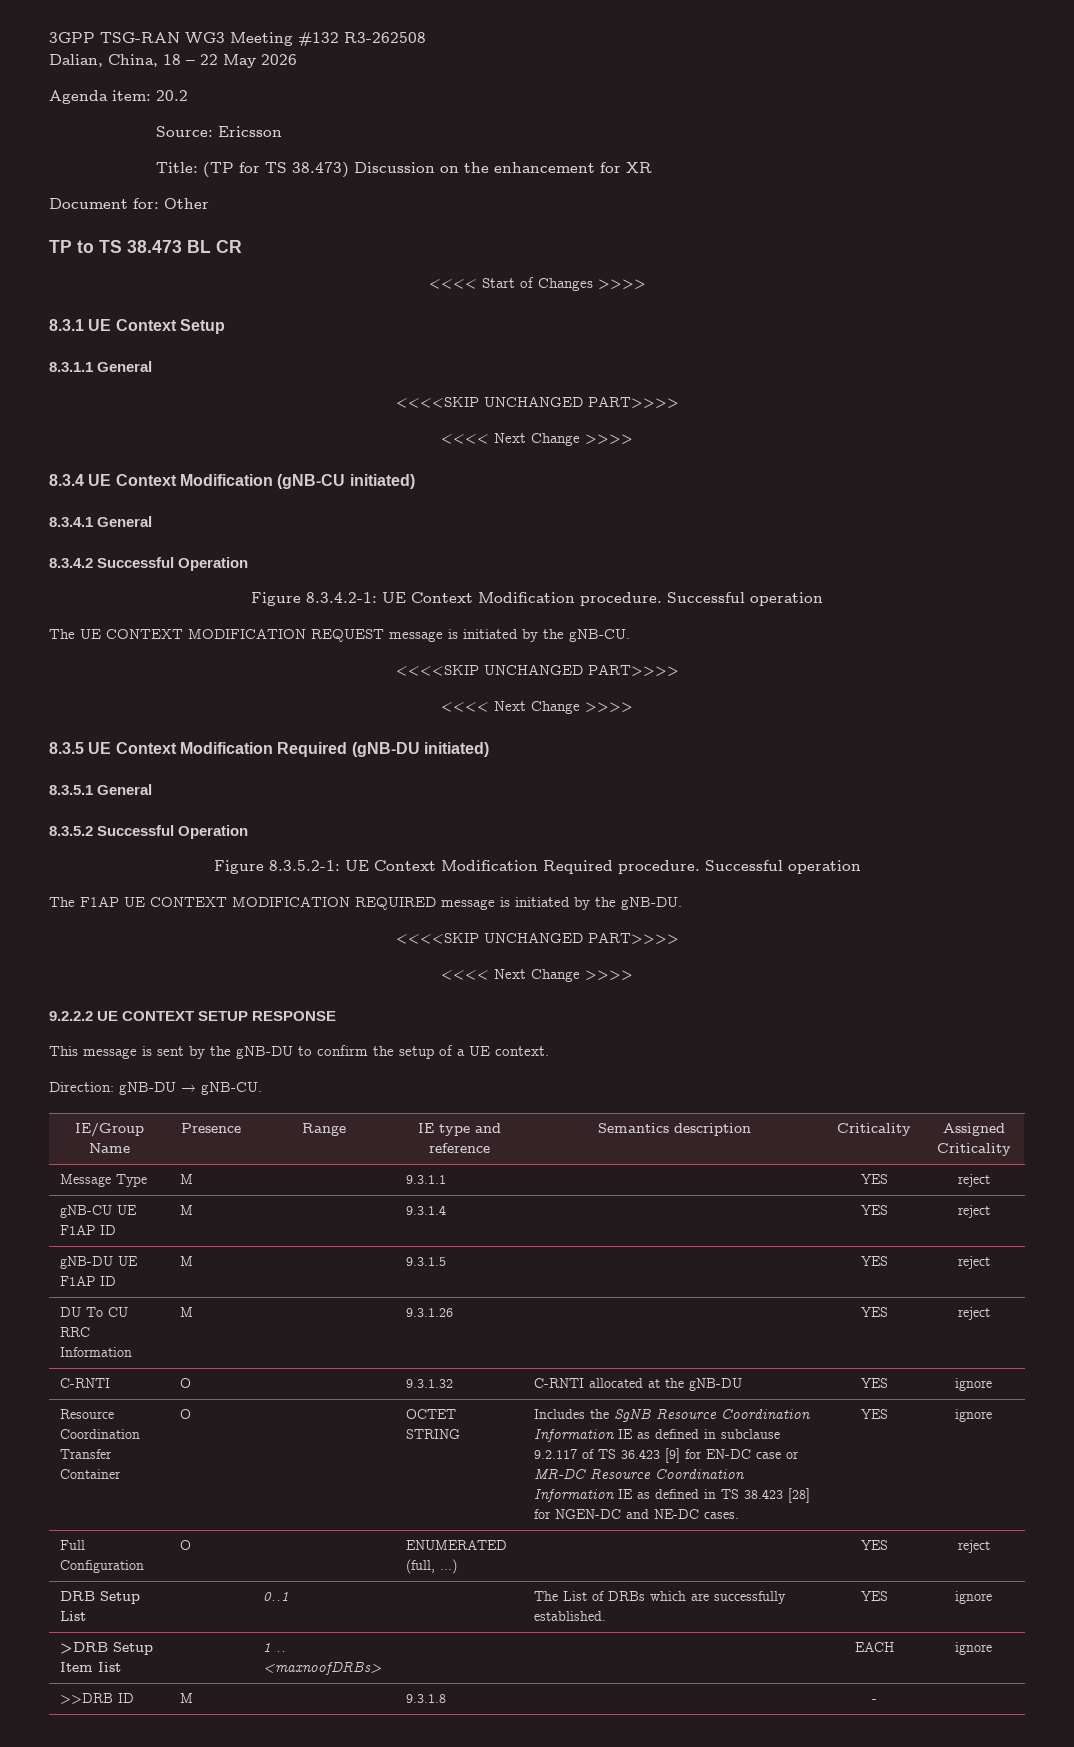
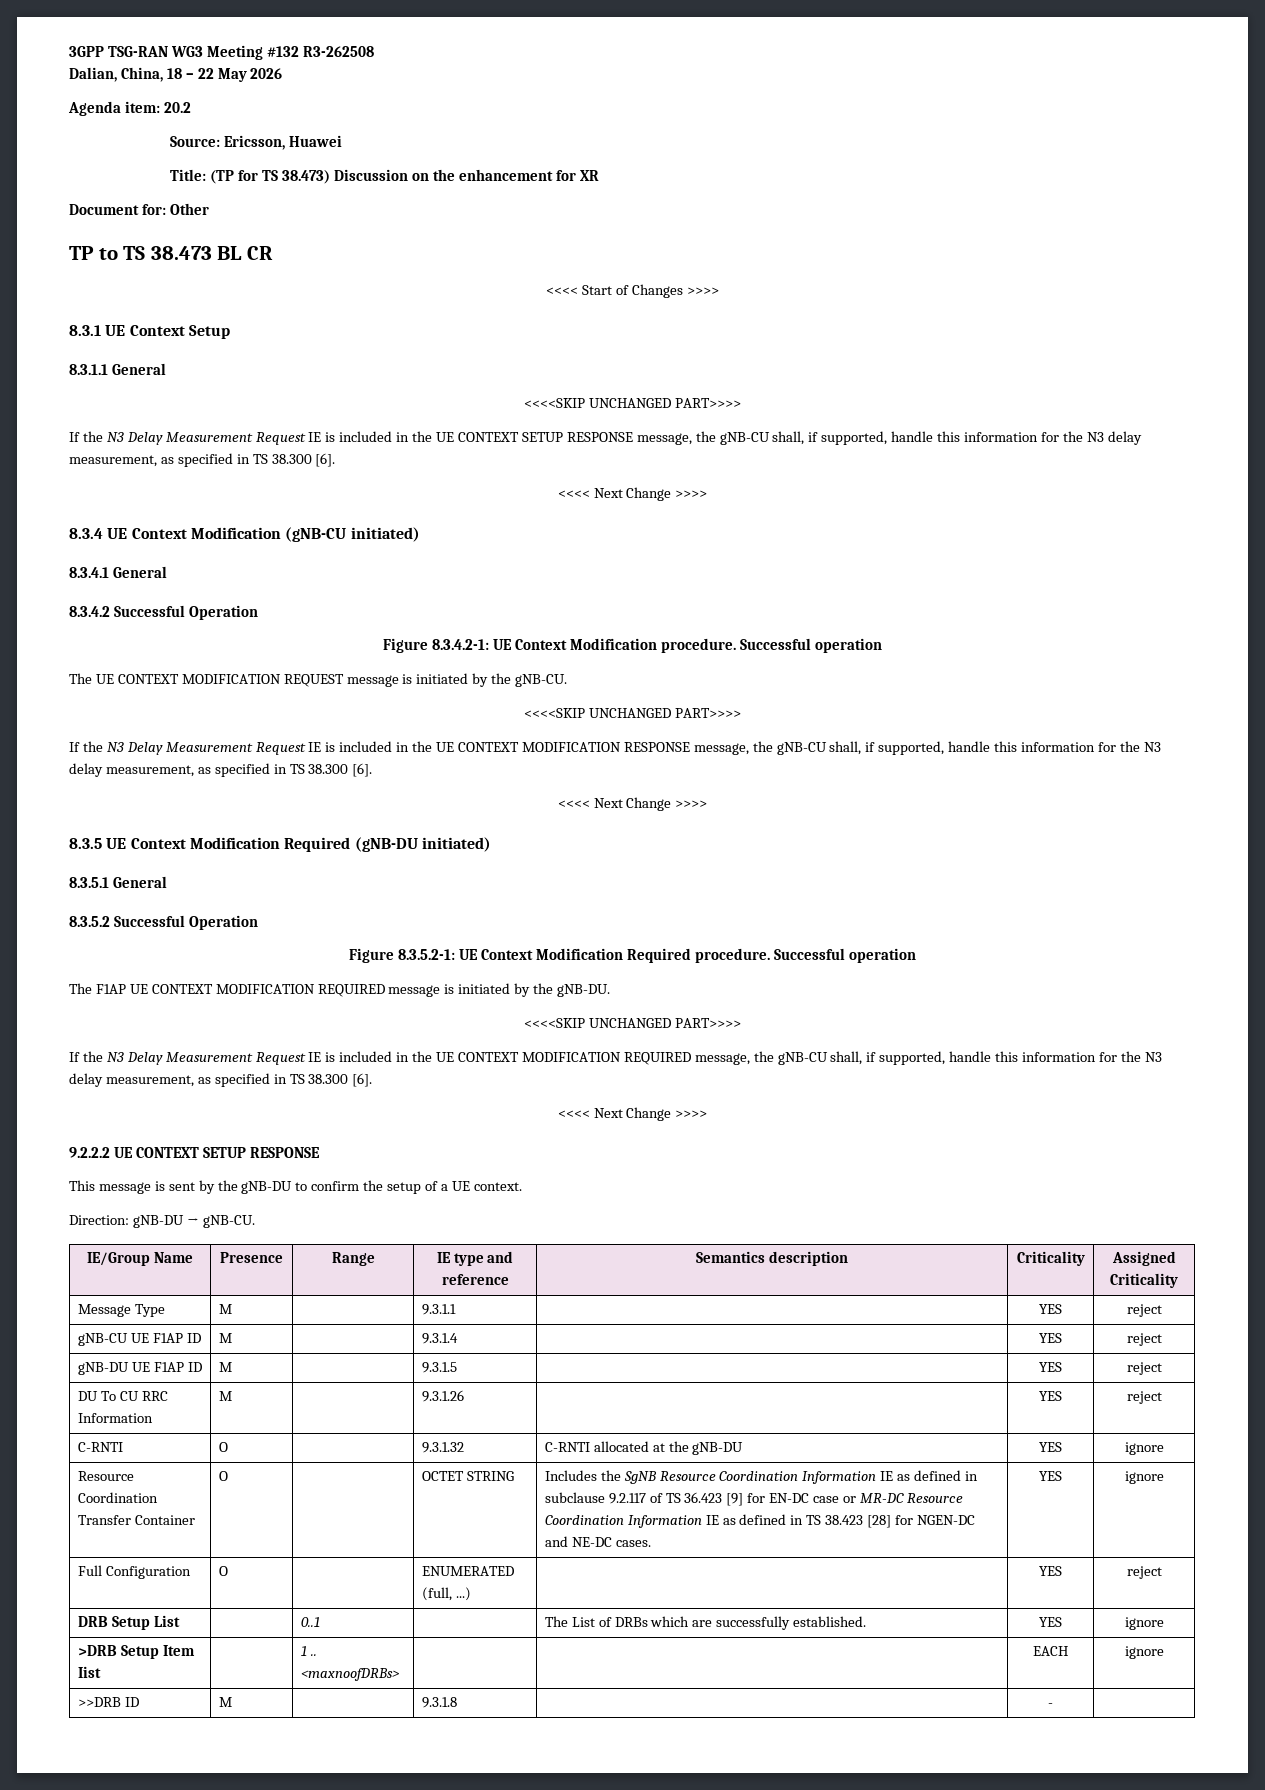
- Source: Ericsson
+ Source: Ericsson, Huawei
+ If the N3 Delay Measurement Request IE is included in the UE CONTEXT SETUP RESPONSE message, the gNB-CU shall, if supported, handle this information for the N3 delay measurement, as specified in TS 38.300 [6].
+ If the N3 Delay Measurement Request IE is included in the UE CONTEXT MODIFICATION RESPONSE message, the gNB-CU shall, if supported, handle this information for the N3 delay measurement, as specified in TS 38.300 [6].
+ If the N3 Delay Measurement Request IE is included in the UE CONTEXT MODIFICATION REQUIRED message, the gNB-CU shall, if supported, handle this information for the N3 delay measurement, as specified in TS 38.300 [6].

